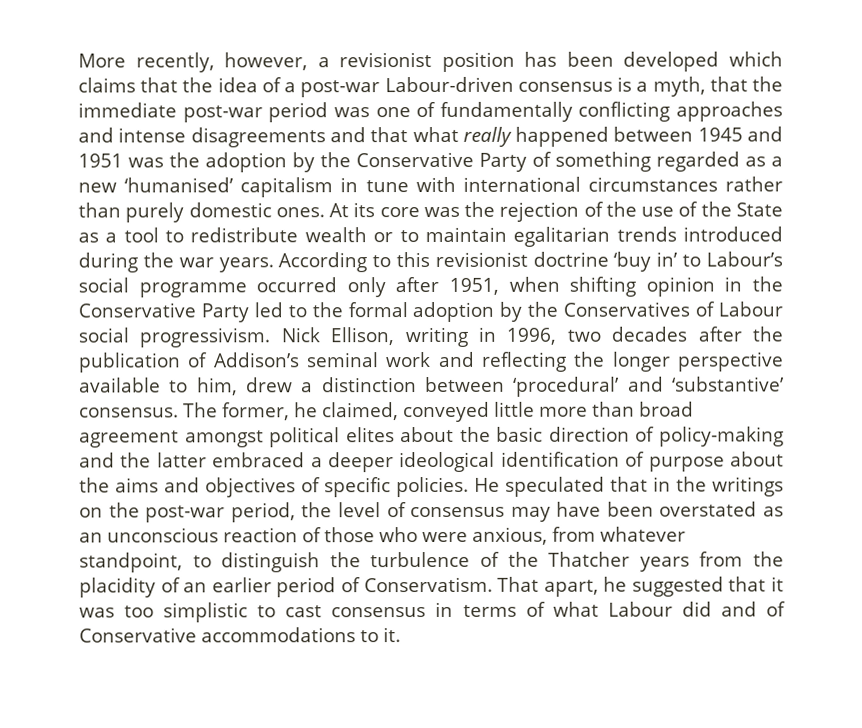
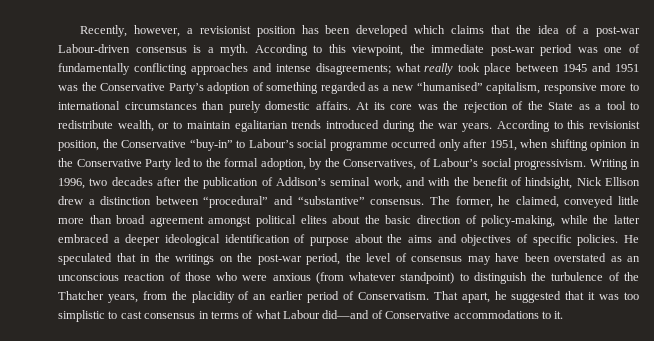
- More recently, however, a revisionist position has been developed which claims that the idea of a post-war Labour-driven consensus is a myth, that the immediate post-war period was one of fundamentally conflicting approaches and intense disagreements and that what really happened between 1945 and 1951 was the adoption by the Conservative Party of something regarded as a new ‘humanised’ capitalism in tune with international circumstances rather than purely domestic ones.
+ Recently, however, a revisionist position has been developed which claims that the idea of a post-war Labour-driven consensus is a myth. According to this viewpoint, the immediate post-war period was one of fundamentally conflicting approaches and intense disagreements; what really took place between 1945 and 1951 was the Conservative Party’s adoption of something regarded as a new “humanised” capitalism, responsive more to international circumstances than purely domestic affairs.
- At its core was the rejection of the use of the State as a tool to redistribute wealth or to maintain egalitarian trends introduced during the war years.
+ At its core was the rejection of the State as a tool to redistribute wealth, or to maintain egalitarian trends introduced during the war years.
- According to this revisionist doctrine ‘buy in’ to Labour’s social programme occurred only after 1951, when shifting opinion in the Conservative Party led to the formal adoption by the Conservatives of Labour social progressivism. Nick Ellison, writing in 1996, two decades after the publication of Addison’s seminal work and reflecting the longer perspective available to him, drew a distinction between ‘procedural’ and ‘substantive’ consensus.
+ According to this revisionist position, the Conservative “buy-in” to Labour’s social programme occurred only after 1951, when shifting opinion in the Conservative Party led to the formal adoption, by the Conservatives, of Labour’s social progressivism. Writing in 1996, two decades after the publication of Addison’s seminal work, and with the benefit of hindsight, Nick Ellison drew a distinction between “procedural” and “substantive” consensus.
- The former, he claimed, conveyed little more than broad agreement amongst political elites about the basic direction of policy-making and the latter embraced a deeper ideological identification of purpose about the aims and objectives of specific policies.
+ The former, he claimed, conveyed little more than broad agreement amongst political elites about the basic direction of policy-making, while the latter embraced a deeper ideological identification of purpose about the aims and objectives of specific policies.
- He speculated that in the writings on the post-war period, the level of consensus may have been overstated as an unconscious reaction of those who were anxious, from whatever standpoint, to distinguish the turbulence of the Thatcher years from the placidity of an earlier period of Conservatism.
+ He speculated that in the writings on the post-war period, the level of consensus may have been overstated as an unconscious reaction of those who were anxious (from whatever standpoint) to distinguish the turbulence of the Thatcher years, from the placidity of an earlier period of Conservatism.
- That apart, he suggested that it was too simplistic to cast consensus in terms of what Labour did and of Conservative accommodations to it.
+ That apart, he suggested that it was too simplistic to cast consensus in terms of what Labour did—and of Conservative accommodations to it.

